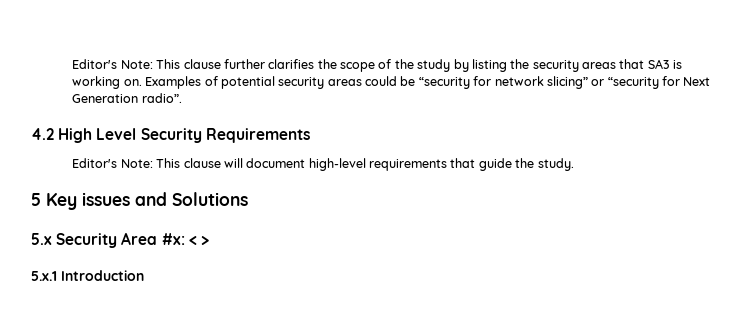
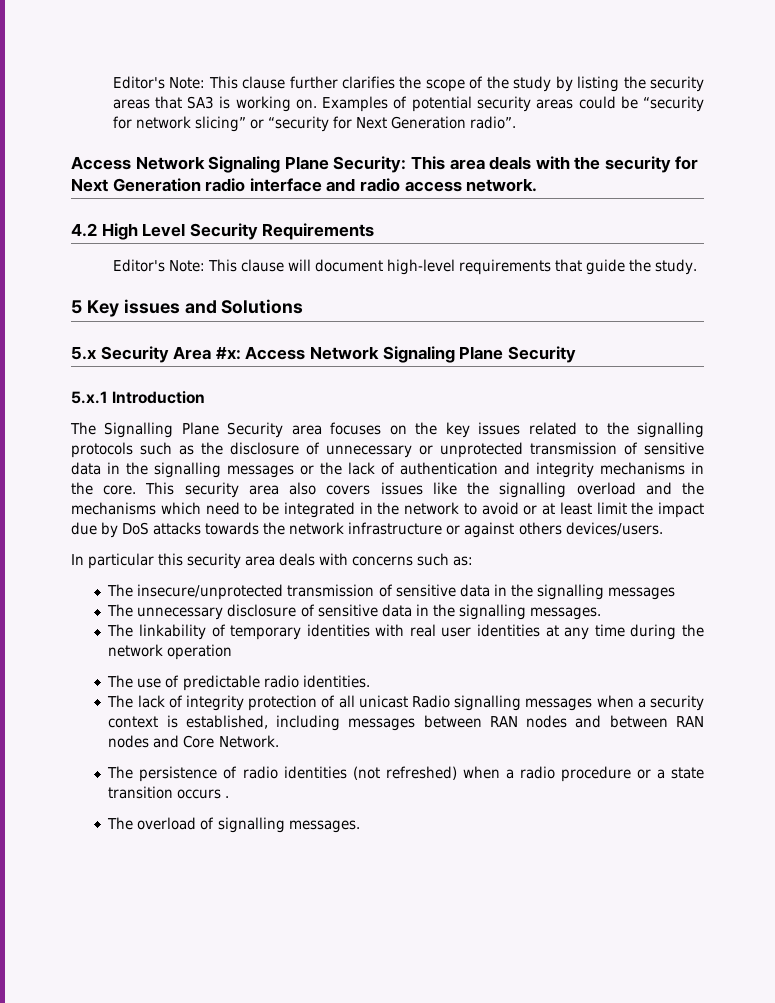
+ Access Network Signaling Plane Security: This area deals with the security for Next Generation radio interface and radio access network.
- 5.x Security Area #x: < >
+ 5.x Security Area #x: Access Network Signaling Plane Security
  5.x.1 Introduction
+ The Signalling Plane Security area focuses on the key issues related to the signalling protocols such as the disclosure of unnecessary or unprotected transmission of sensitive data in the signalling messages or the lack of authentication and integrity mechanisms in the core. This security area also covers issues like the signalling overload and the mechanisms which need to be integrated in the network to avoid or at least limit the impact due by DoS attacks towards the network infrastructure or against others devices/users.
+ In particular this security area deals with concerns such as:
+ The insecure/unprotected transmission of sensitive data in the signalling messages
+ The unnecessary disclosure of sensitive data in the signalling messages.
+ The linkability of temporary identities with real user identities at any time during the network operation
+ The use of predictable radio identities.
+ The lack of integrity protection of all unicast Radio signalling messages when a security context is established, including messages between RAN nodes and between RAN nodes and Core Network.
+ The persistence of radio identities (not refreshed) when a radio procedure or a state transition occurs .
+ The overload of signalling messages.

